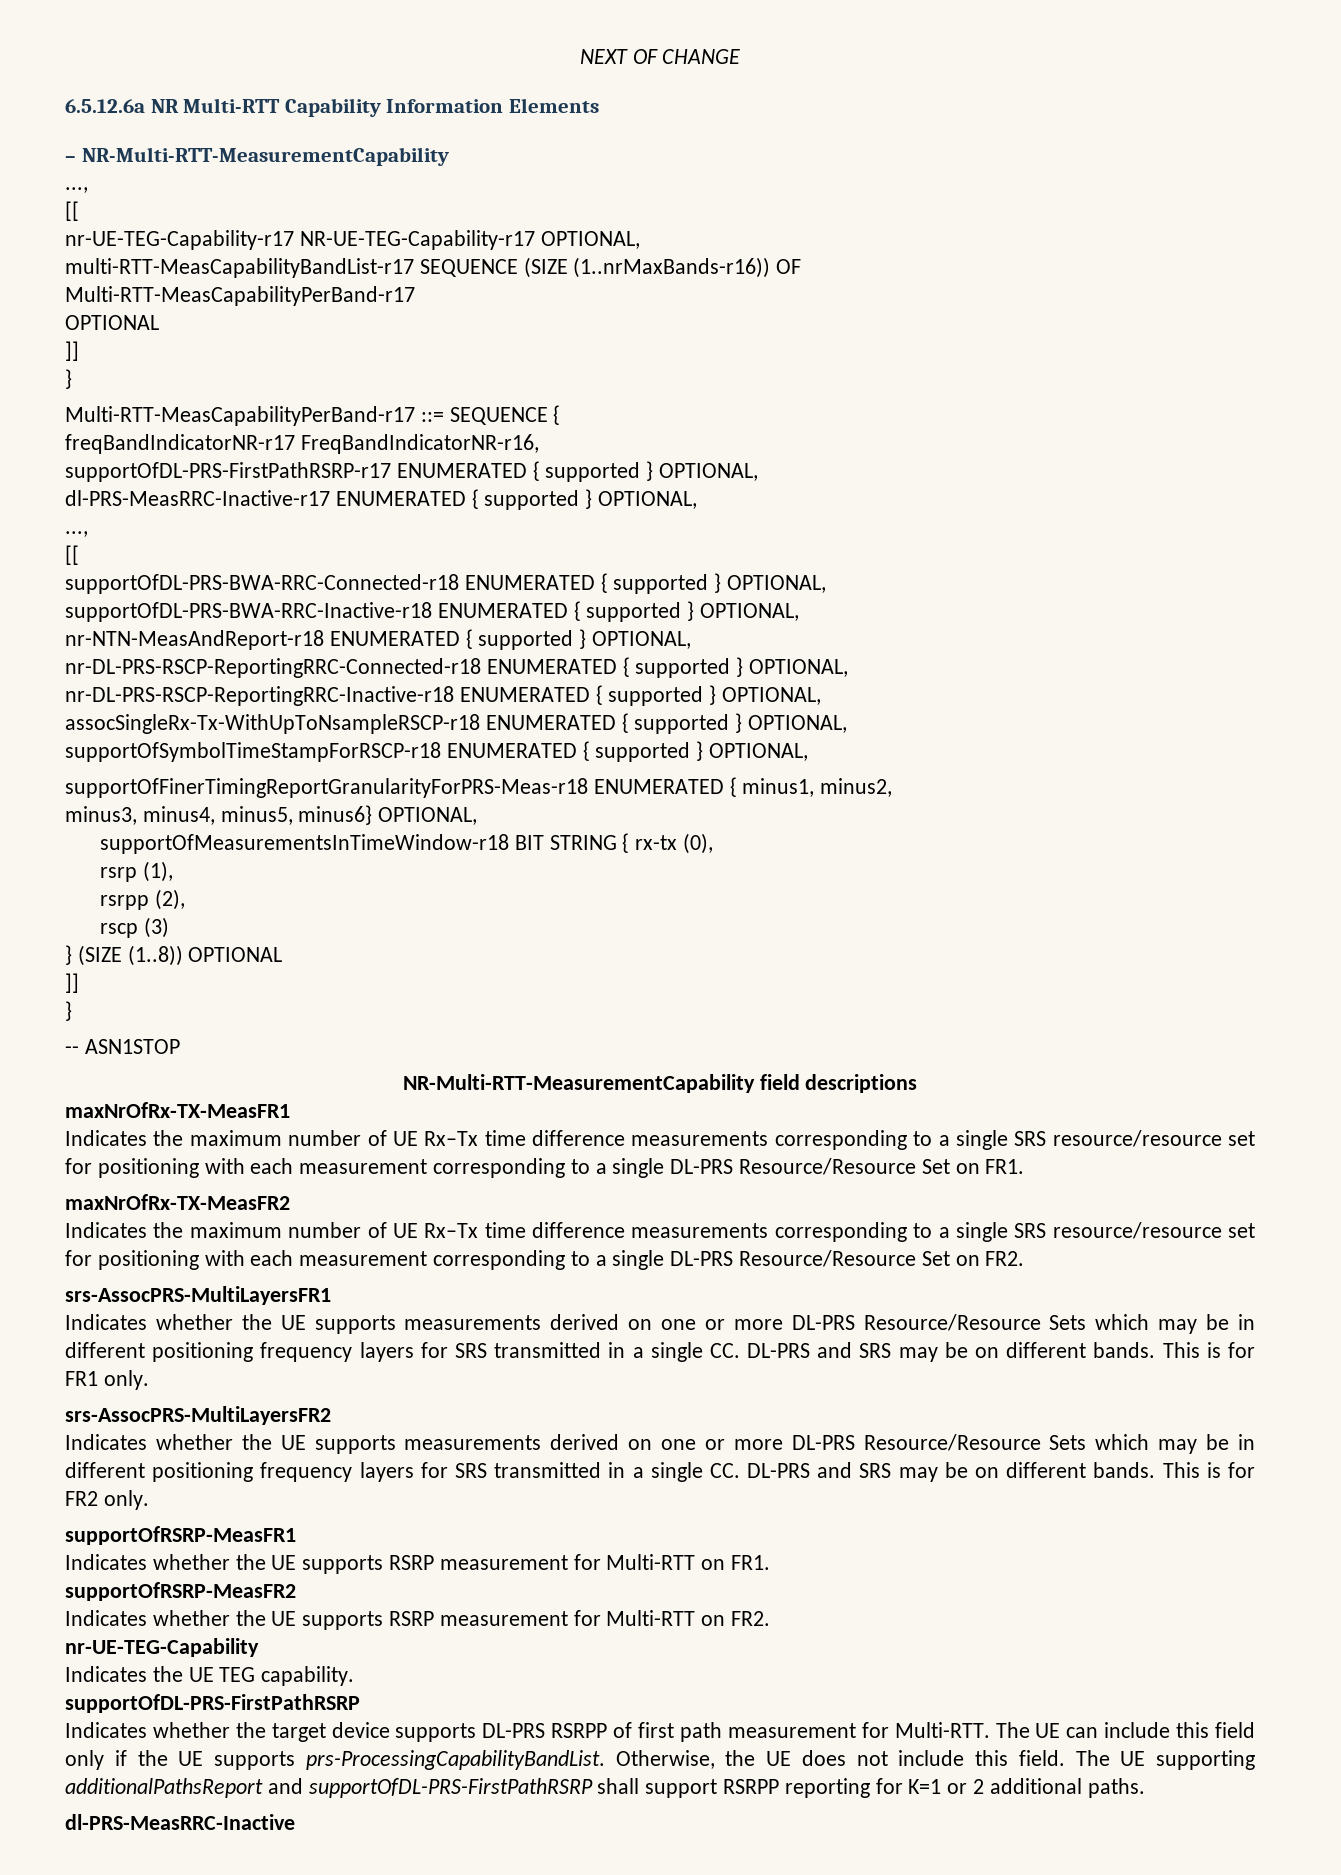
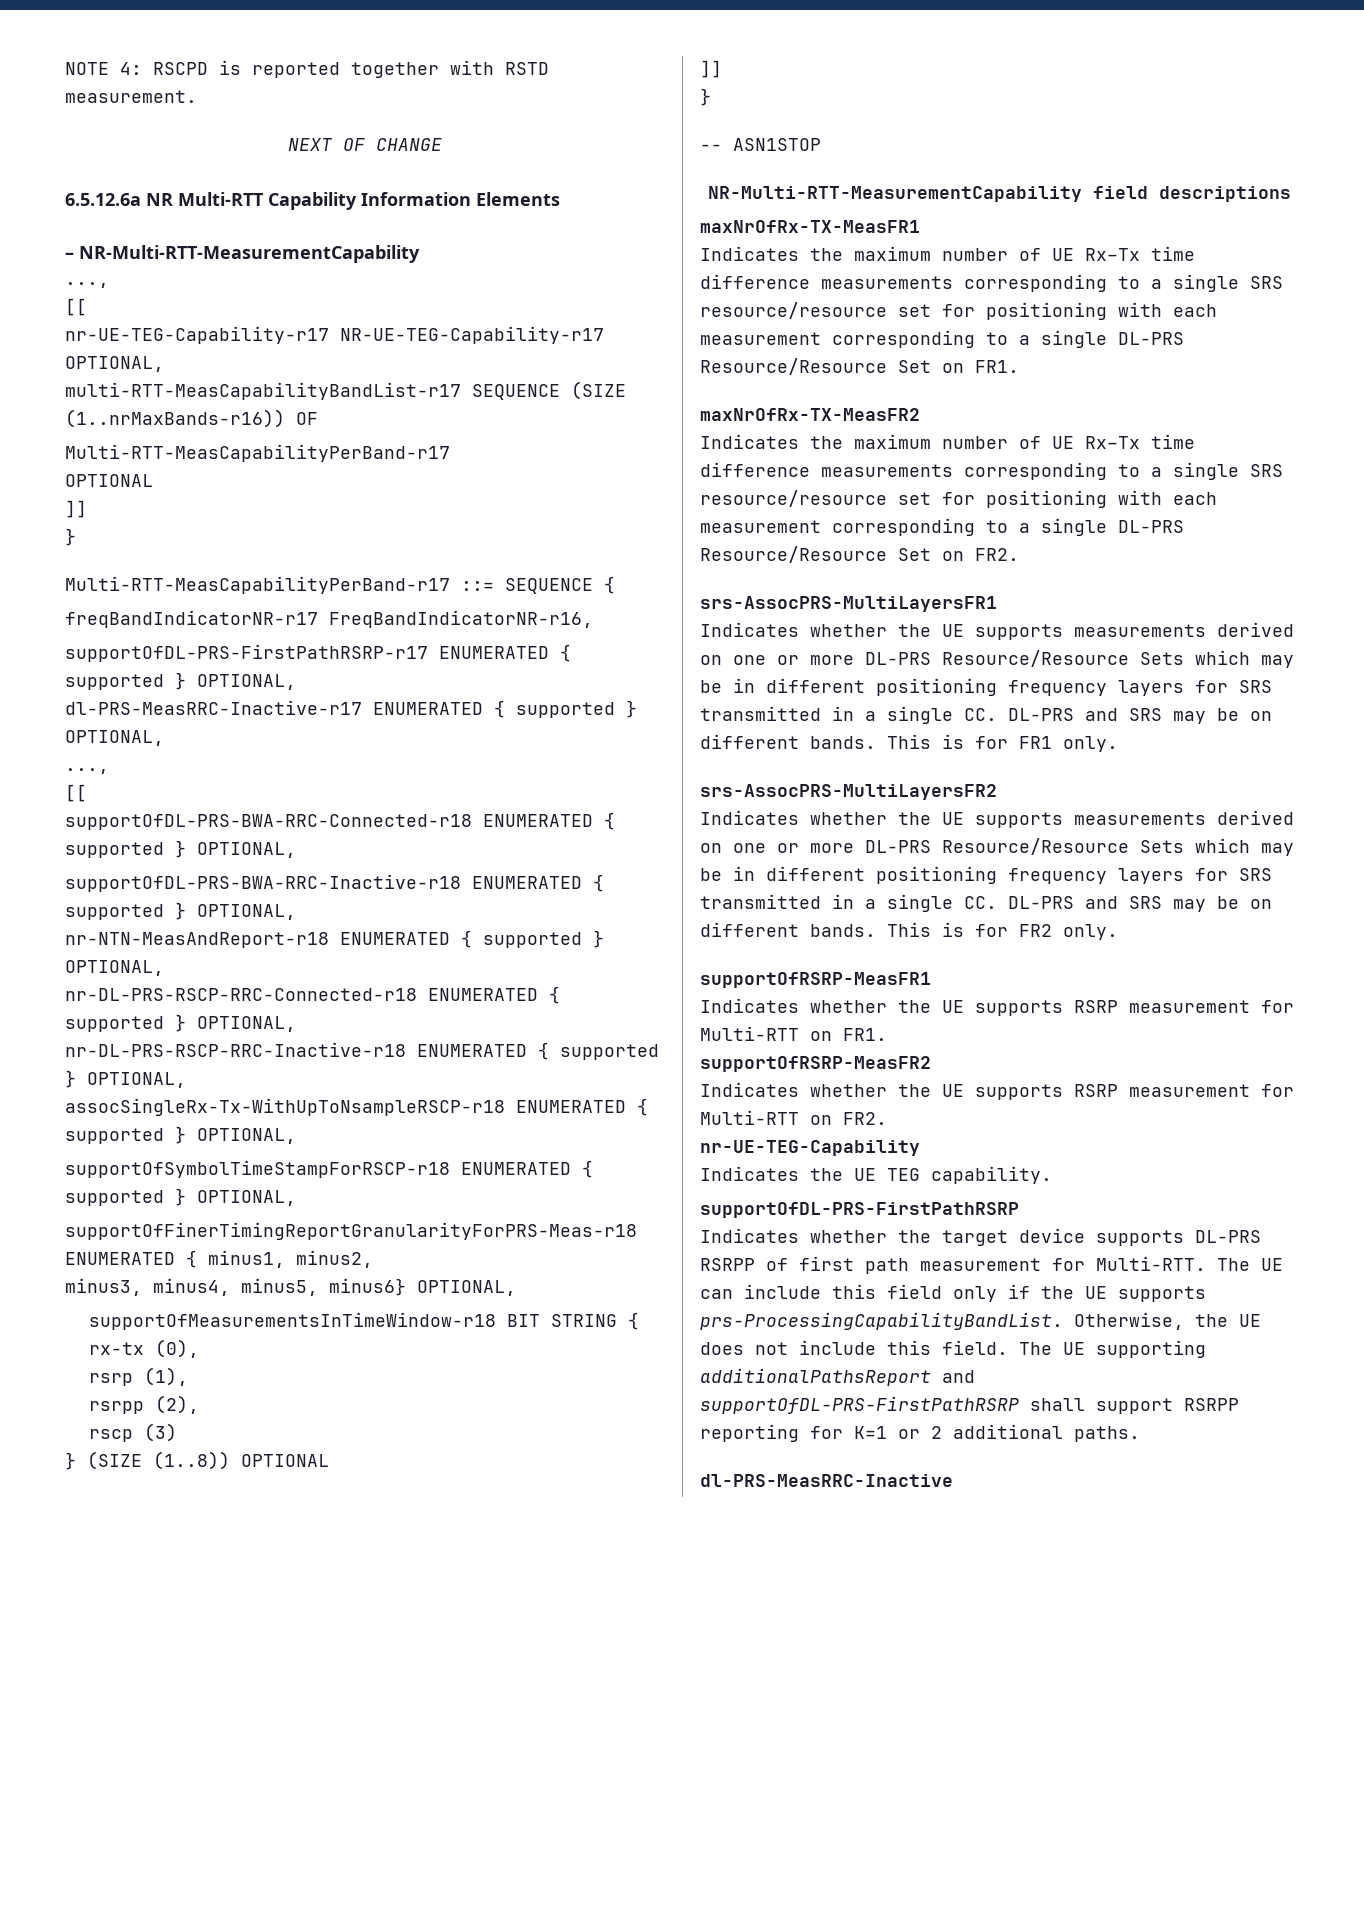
+ NOTE 4: RSCPD is reported together with RSTD measurement.
- nr-DL-PRS-RSCP-ReportingRRC-Connected-r18 ENUMERATED { supported } OPTIONAL,
- nr-DL-PRS-RSCP-ReportingRRC-Inactive-r18 ENUMERATED { supported } OPTIONAL,
+ nr-DL-PRS-RSCP-RRC-Connected-r18 ENUMERATED { supported } OPTIONAL,
+ nr-DL-PRS-RSCP-RRC-Inactive-r18 ENUMERATED { supported } OPTIONAL,

